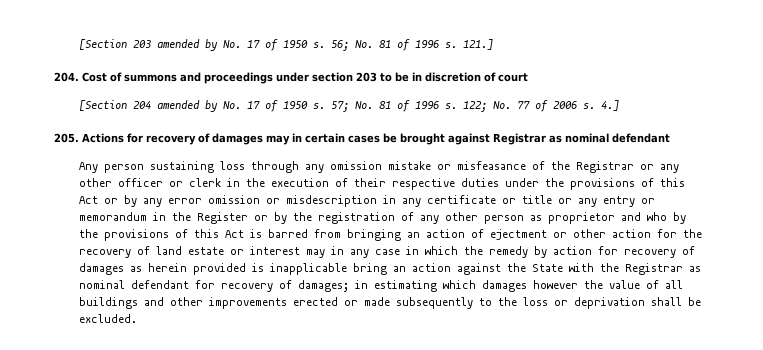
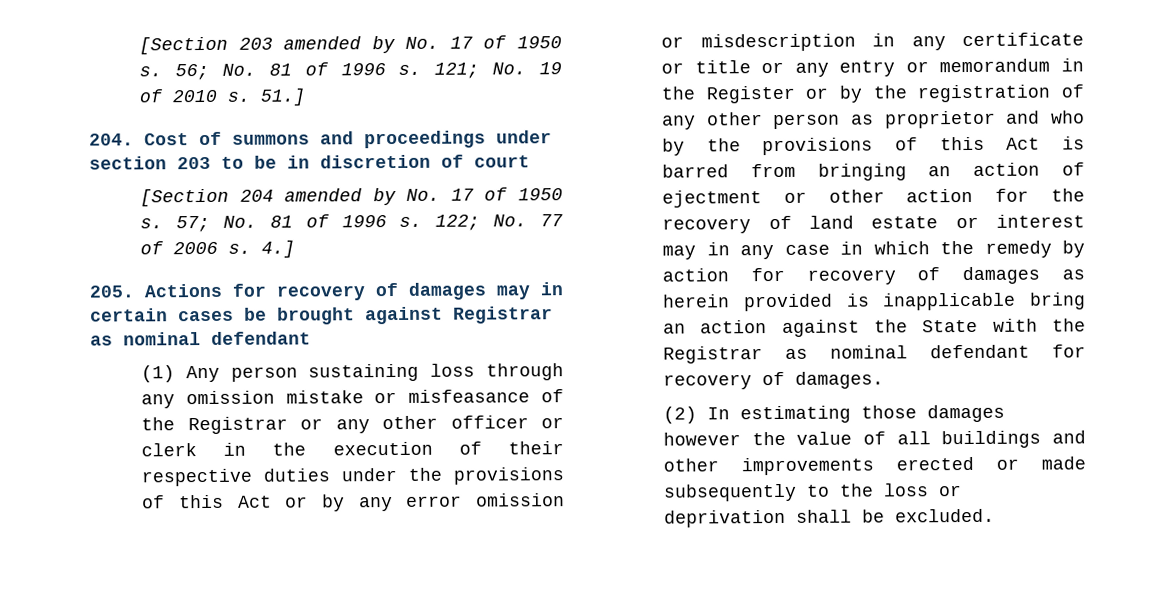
- 121.]
+ 121; No. 19 of 2010 s. 51.]
- Any person sustaining loss through any omission mistake or misfeasance of the Registrar or any other officer or clerk in the execution of their respective duties under the provisions of this Act or by any error omission or misdescription in any certificate or title or any entry or memorandum in the Register or by the registration of any other person as proprietor and who by the provisions of this Act is barred from bringing an action of ejectment or other action for the recovery of land estate or interest may in any case in which the remedy by action for recovery of damages as herein provided is inapplicable bring an action against the State with the Registrar as nominal defendant for recovery of damages; in estimating which damages however the value of all buildings and other improvements erected or made subsequently to the loss or deprivation shall be excluded.
+ (1) Any person sustaining loss through any omission mistake or misfeasance of the Registrar or any other officer or clerk in the execution of their respective duties under the provisions of this Act or by any error omission or misdescription in any certificate or title or any entry or memorandum in the Register or by the registration of any other person as proprietor and who by the provisions of this Act is barred from bringing an action of ejectment or other action for the recovery of land estate or interest may in any case in which the remedy by action for recovery of damages as herein provided is inapplicable bring an action against the State with the Registrar as nominal defendant for recovery of damages.
+ (2) In estimating those damages however the value of all buildings and other improvements erected or made subsequently to the loss or deprivation shall be excluded.

